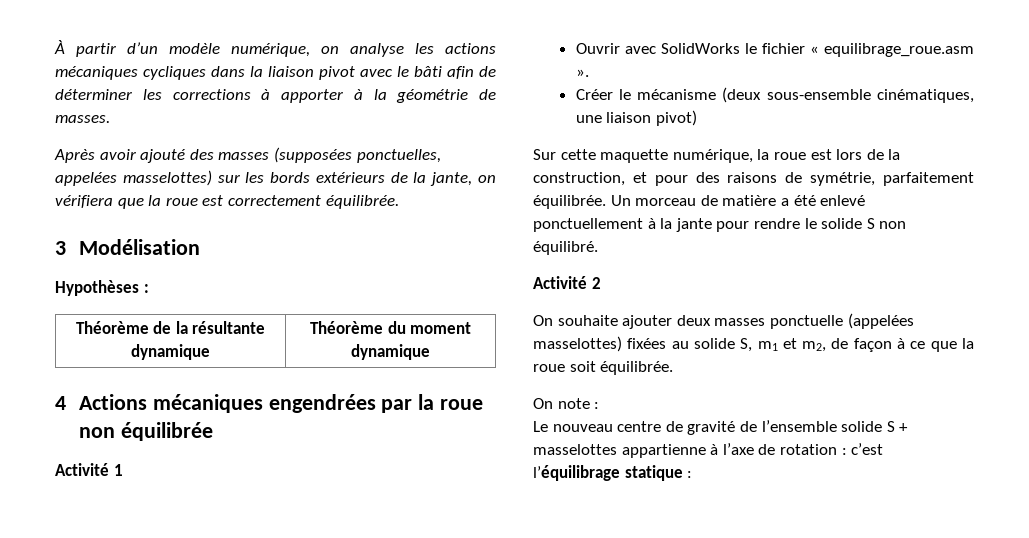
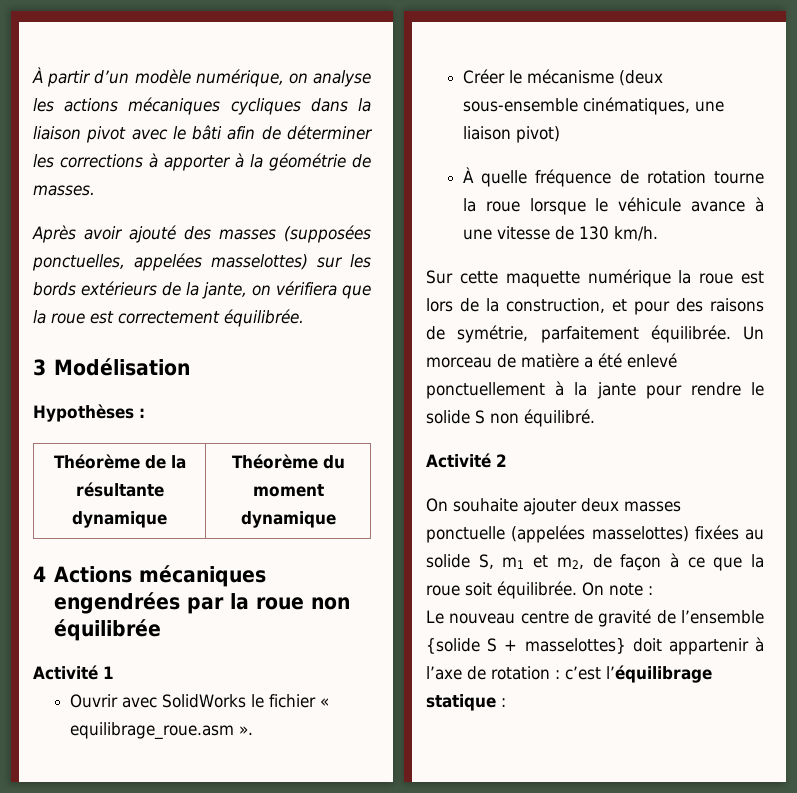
+ À quelle fréquence de rotation tourne la roue lorsque le véhicule avance à une vitesse de 130 km/h.
- Sur cette maquette numérique, la roue est lors de la construction, et pour des raisons de symétrie, parfaitement équilibrée.
+ Sur cette maquette numérique la roue est lors de la construction, et pour des raisons de symétrie, parfaitement équilibrée.
- On souhaite ajouter deux masses ponctuelle (appelées masselottes) fixées au solide S, m1 et m2, de façon à ce que la roue soit équilibrée.
- On note :
+ On souhaite ajouter deux masses ponctuelle (appelées masselottes) fixées au solide S, m1 et m2, de façon à ce que la roue soit équilibrée. On note :
- Le nouveau centre de gravité de l’ensemble solide S + masselottes appartienne à l’axe de rotation : c’est l’équilibrage statique :
+ Le nouveau centre de gravité de l’ensemble {solide S + masselottes} doit appartenir à l’axe de rotation : c’est l’équilibrage statique :

